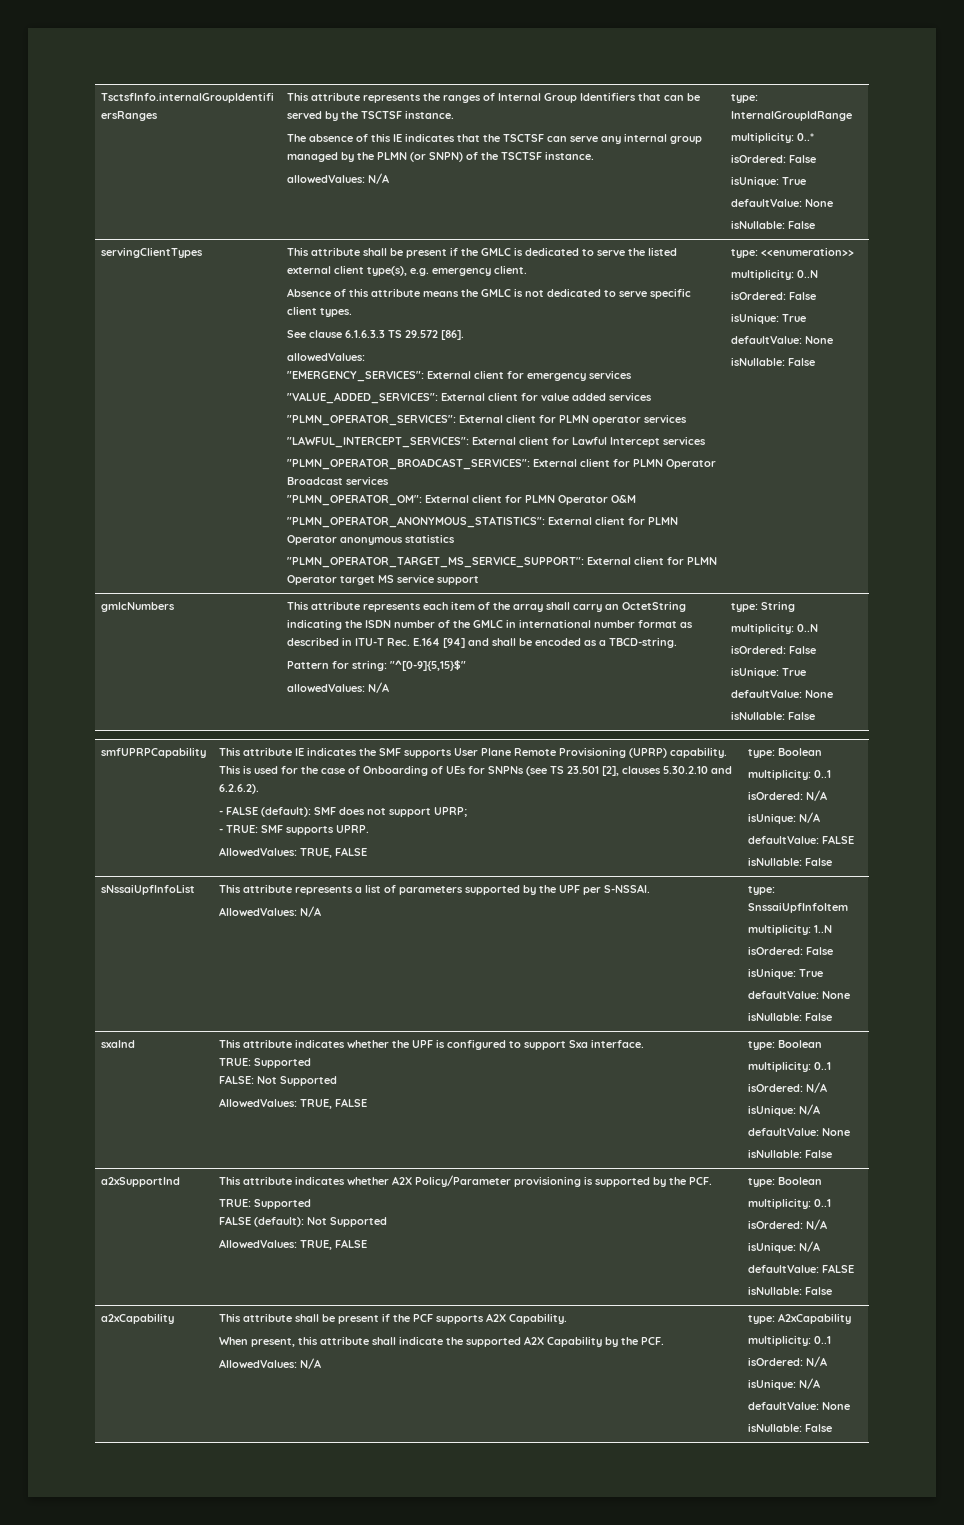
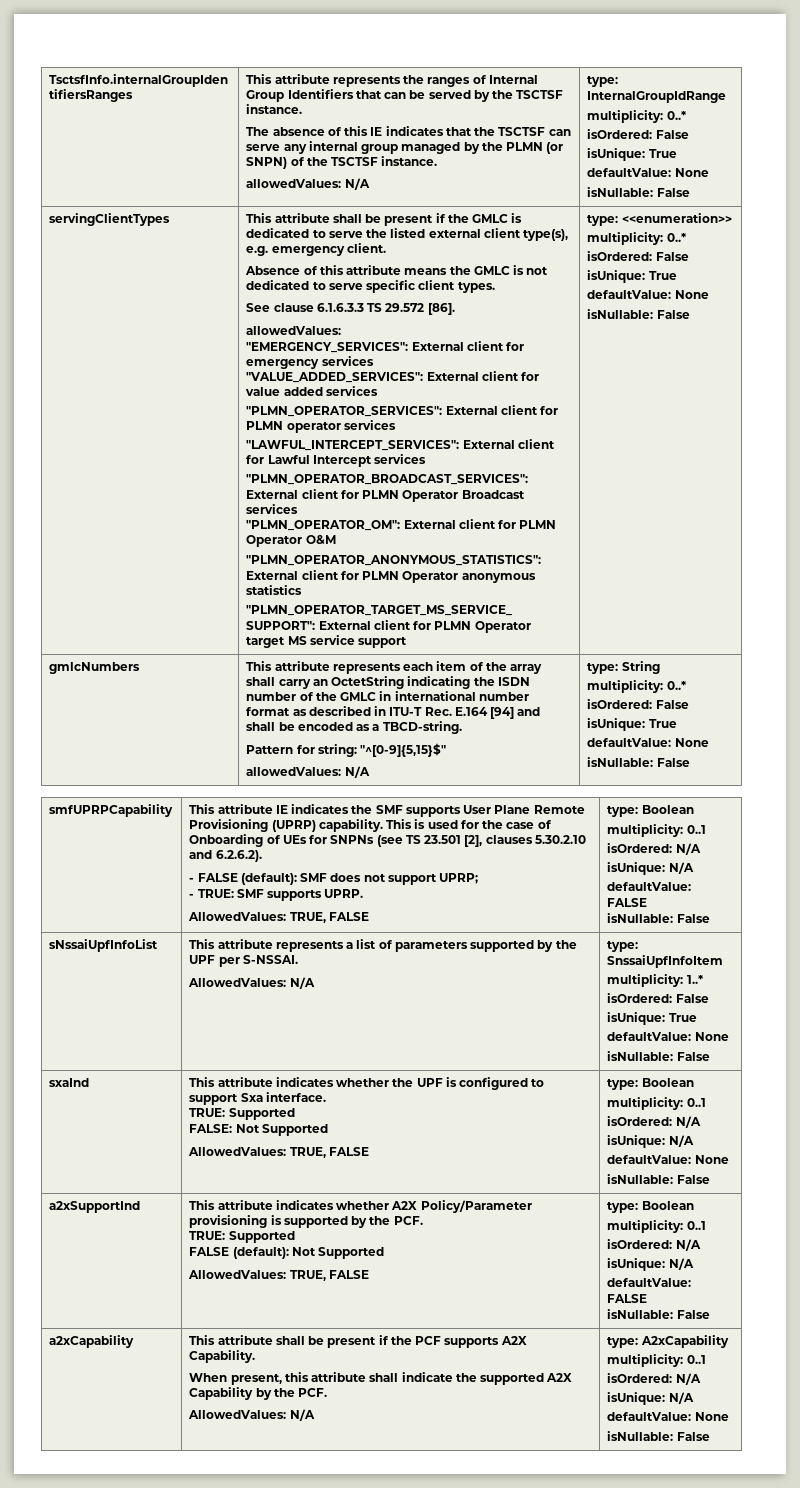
  type: <<enumeration>>
- multiplicity: 0..N
+ multiplicity: 0..*
  type: String
- multiplicity: 0..N
+ multiplicity: 0..*
  sNssaiUpfInfoList | This attribute represents a list of parameters supported by the UPF per S-NSSAI.
  AllowedValues: N/A | type: SnssaiUpfInfoItem
- multiplicity: 1..N
+ multiplicity: 1..*

